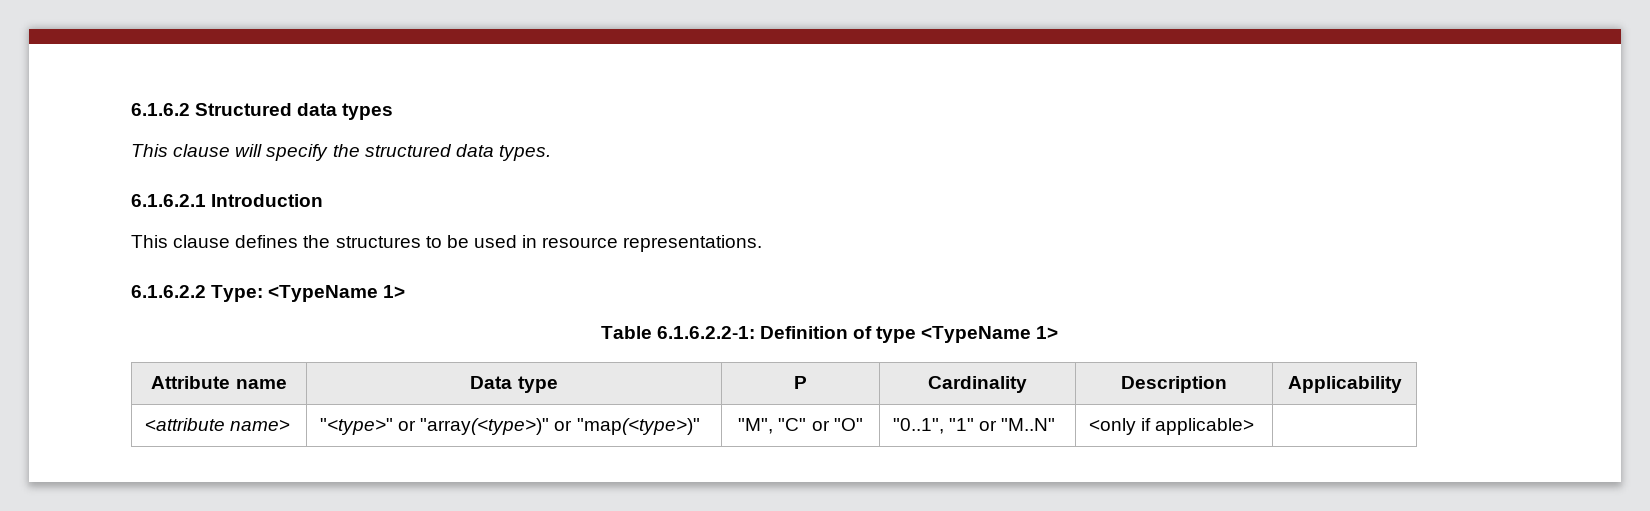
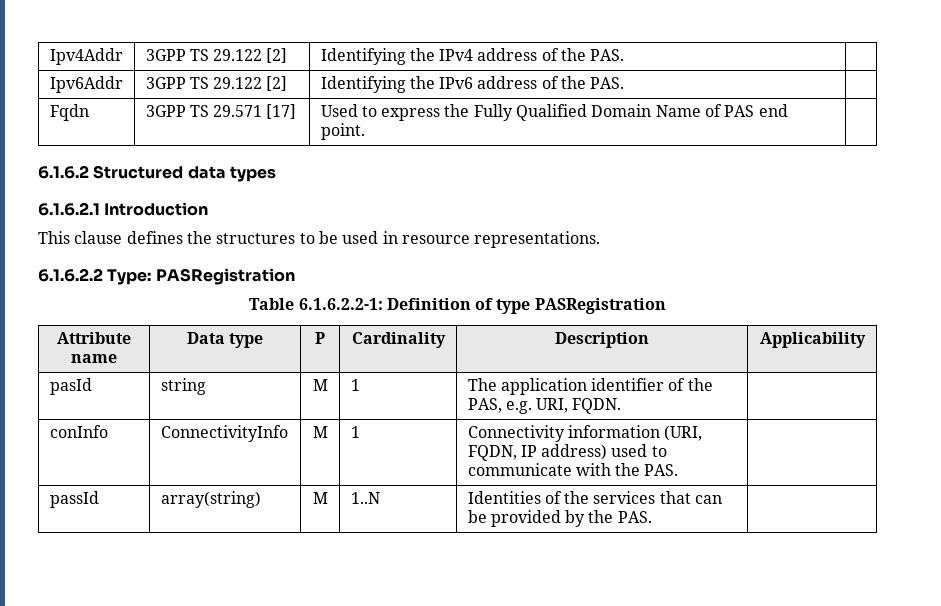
+ Ipv4Addr | 3GPP TS 29.122 [2] | Identifying the IPv4 address of the PAS. |
+ Ipv6Addr | 3GPP TS 29.122 [2] | Identifying the IPv6 address of the PAS. |
+ Fqdn | 3GPP TS 29.571 [17] | Used to express the Fully Qualified Domain Name of PAS end point. |
  6.1.6.2 Structured data types
- This clause will specify the structured data types.
- 6.1.6.2.2 Type: <TypeName 1>
+ 6.1.6.2.2 Type: PASRegistration
- Table 6.1.6.2.2-1: Definition of type <TypeName 1>
+ Table 6.1.6.2.2-1: Definition of type PASRegistration
- <attribute name> | "<type>" or "array(<type>)" or "map(<type>)" | "M", "C" or "O" | "0..1", "1" or "M..N" | <only if applicable> |
+ pasId | string | M | 1 | The application identifier of the PAS, e.g. URI, FQDN. |
+ conInfo | ConnectivityInfo | M | 1 | Connectivity information (URI, FQDN, IP address) used to communicate with the PAS. |
+ passId | array(string) | M | 1..N | Identities of the services that can be provided by the PAS. |

